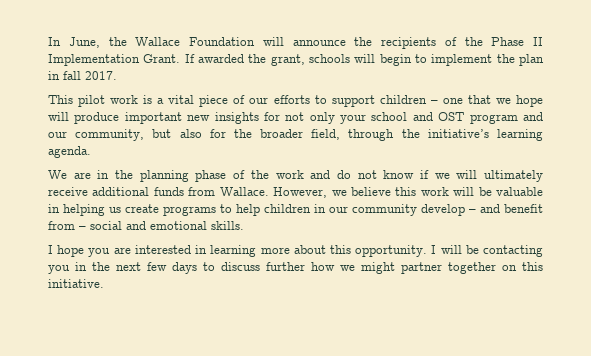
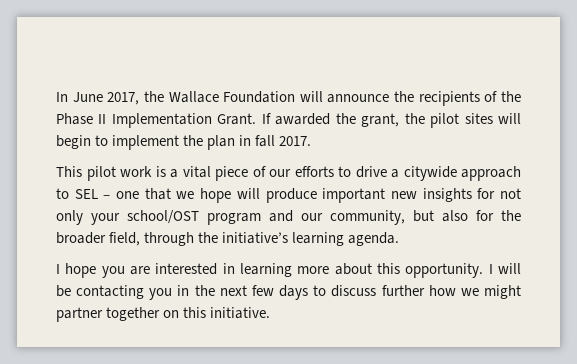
- In June, the Wallace Foundation will announce the recipients of the Phase II Implementation Grant.
+ In June 2017, the Wallace Foundation will announce the recipients of the Phase II Implementation Grant.
- If awarded the grant, schools will begin to implement the plan in fall 2017.
+ If awarded the grant, the pilot sites will begin to implement the plan in fall 2017.
- This pilot work is a vital piece of our efforts to support children – one that we hope will produce important new insights for not only your school and OST program and our community, but also for the broader field, through the initiative’s learning agenda.
+ This pilot work is a vital piece of our efforts to drive a citywide approach to SEL – one that we hope will produce important new insights for not only your school/OST program and our community, but also for the broader field, through the initiative’s learning agenda.
- We are in the planning phase of the work and do not know if we will ultimately receive additional funds from Wallace. However, we believe this work will be valuable in helping us create programs to help children in our community develop – and benefit from – social and emotional skills.

